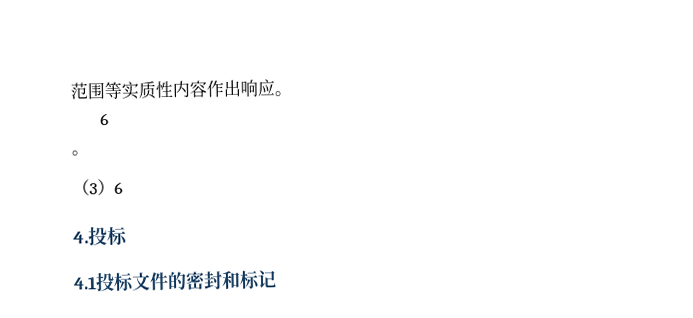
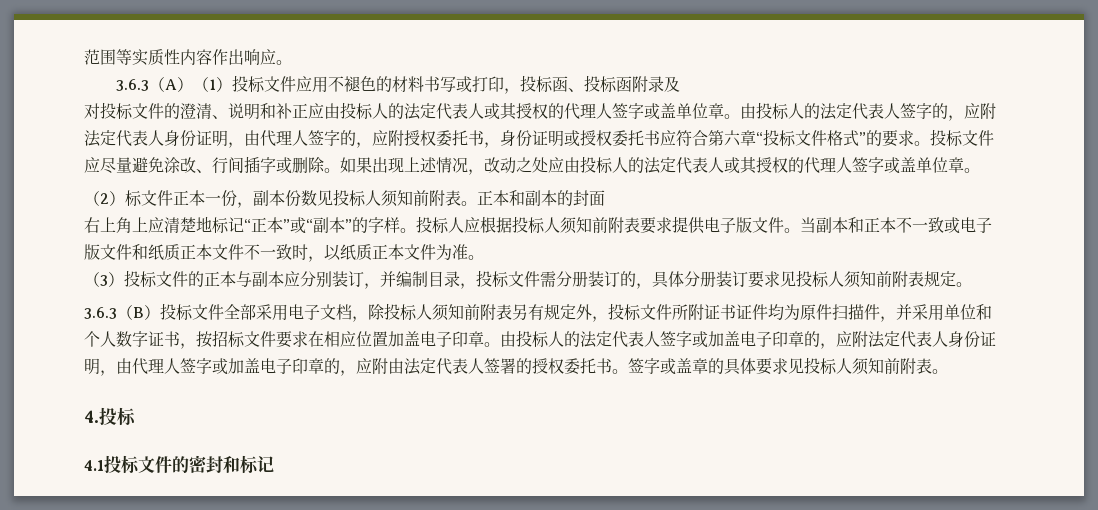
  范围等实质性内容作出响应。
- 6
- 。
- （3）6
+ 3.6.3（A）（1）投标文件应用不褪色的材料书写或打印，投标函、投标函附录及
+ 对投标文件的澄清、说明和补正应由投标人的法定代表人或其授权的代理人签字或盖单位章。由投标人的法定代表人签字的，应附法定代表人身份证明，由代理人签字的，应附授权委托书，身份证明或授权委托书应符合第六章“投标文件格式”的要求。投标文件应尽量避免涂改、行间插字或删除。如果出现上述情况，改动之处应由投标人的法定代表人或其授权的代理人签字或盖单位章。
+ （2）标文件正本一份，副本份数见投标人须知前附表。正本和副本的封面
+ 右上角上应清楚地标记“正本”或“副本”的字样。投标人应根据投标人须知前附表要求提供电子版文件。当副本和正本不一致或电子版文件和纸质正本文件不一致时，以纸质正本文件为准。
+ （3）投标文件的正本与副本应分别装订，并编制目录，投标文件需分册装订的，具体分册装订要求见投标人须知前附表规定。
+ 3.6.3（B）投标文件全部采用电子文档，除投标人须知前附表另有规定外，投标文件所附证书证件均为原件扫描件，并采用单位和个人数字证书，按招标文件要求在相应位置加盖电子印章。由投标人的法定代表人签字或加盖电子印章的，应附法定代表人身份证明，由代理人签字或加盖电子印章的，应附由法定代表人签署的授权委托书。签字或盖章的具体要求见投标人须知前附表。

